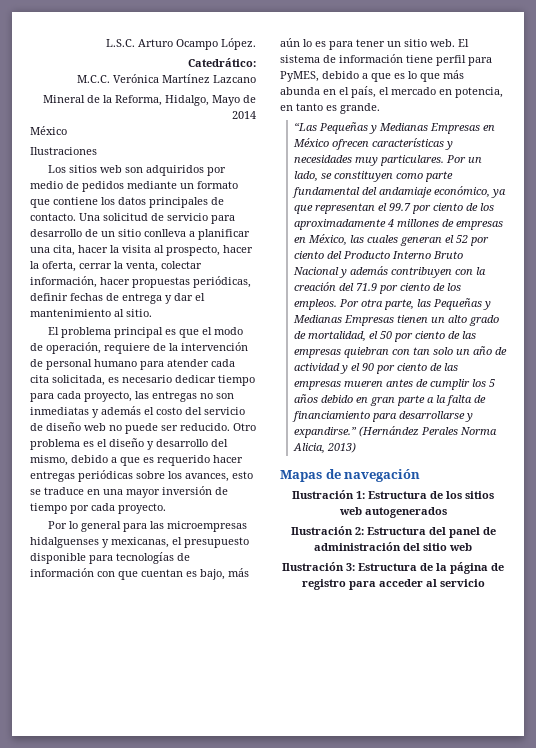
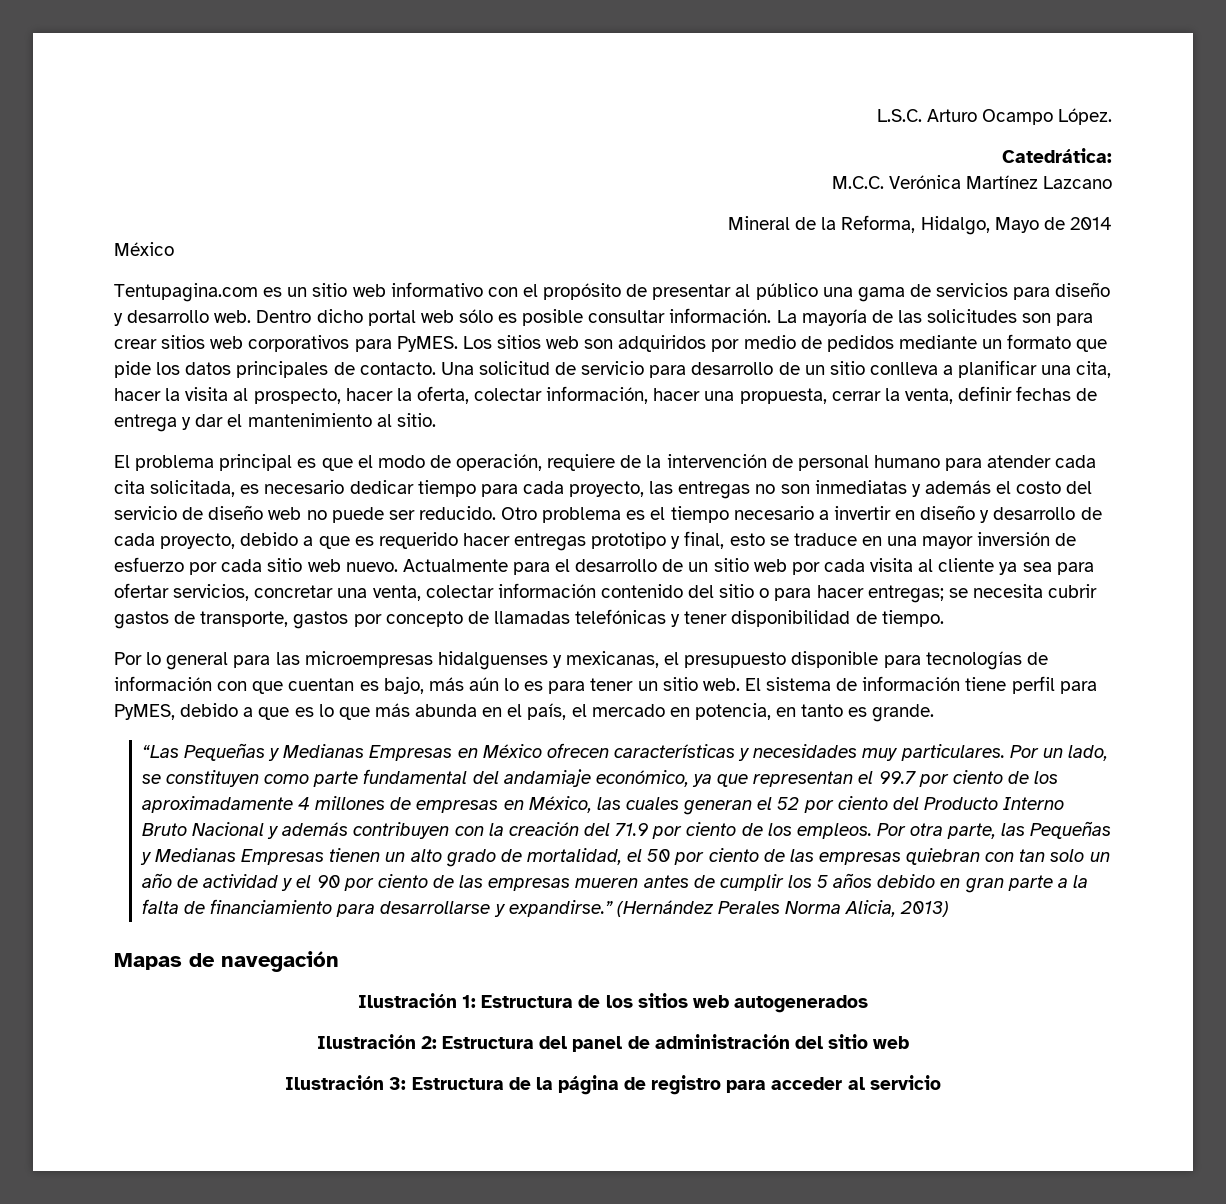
- Catedrático:
+ Catedrática:
- Ilustraciones
- Los sitios web son adquiridos por medio de pedidos mediante un formato que contiene los datos principales de contacto.
+ Tentupagina.com es un sitio web informativo con el propósito de presentar al público una gama de servicios para diseño y desarrollo web. Dentro dicho portal web sólo es posible consultar información. La mayoría de las solicitudes son para crear sitios web corporativos para PyMES. Los sitios web son adquiridos por medio de pedidos mediante un formato que pide los datos principales de contacto.
- Una solicitud de servicio para desarrollo de un sitio conlleva a planificar una cita, hacer la visita al prospecto, hacer la oferta, cerrar la venta, colectar información, hacer propuestas periódicas, definir fechas de entrega y dar el mantenimiento al sitio.
+ Una solicitud de servicio para desarrollo de un sitio conlleva a planificar una cita, hacer la visita al prospecto, hacer la oferta, colectar información, hacer una propuesta, cerrar la venta, definir fechas de entrega y dar el mantenimiento al sitio.
- Otro problema es el diseño y desarrollo del mismo, debido a que es requerido hacer entregas periódicas sobre los avances, esto se traduce en una mayor inversión de tiempo por cada proyecto.
+ Otro problema es el tiempo necesario a invertir en diseño y desarrollo de cada proyecto, debido a que es requerido hacer entregas prototipo y final, esto se traduce en una mayor inversión de esfuerzo por cada sitio web nuevo. Actualmente para el desarrollo de un sitio web por cada visita al cliente ya sea para ofertar servicios, concretar una venta, colectar información contenido del sitio o para hacer entregas; se necesita cubrir gastos de transporte, gastos por concepto de llamadas telefónicas y tener disponibilidad de tiempo.

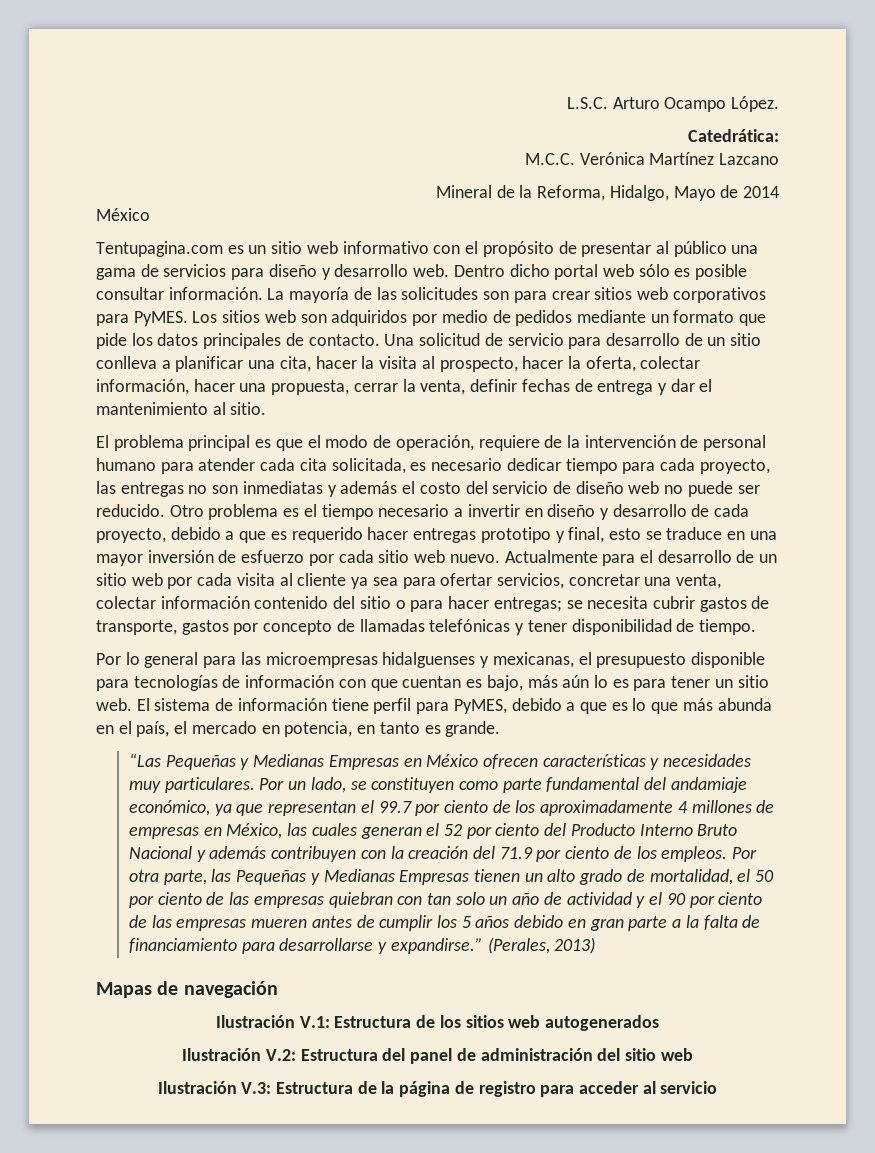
- (Hernández Perales Norma Alicia, 2013)
+ (Perales, 2013)
- Ilustración 1: Estructura de los sitios web autogenerados
+ Ilustración V.1: Estructura de los sitios web autogenerados
- Ilustración 2: Estructura del panel de administración del sitio web
+ Ilustración V.2: Estructura del panel de administración del sitio web
- Ilustración 3: Estructura de la página de registro para acceder al servicio
+ Ilustración V.3: Estructura de la página de registro para acceder al servicio

